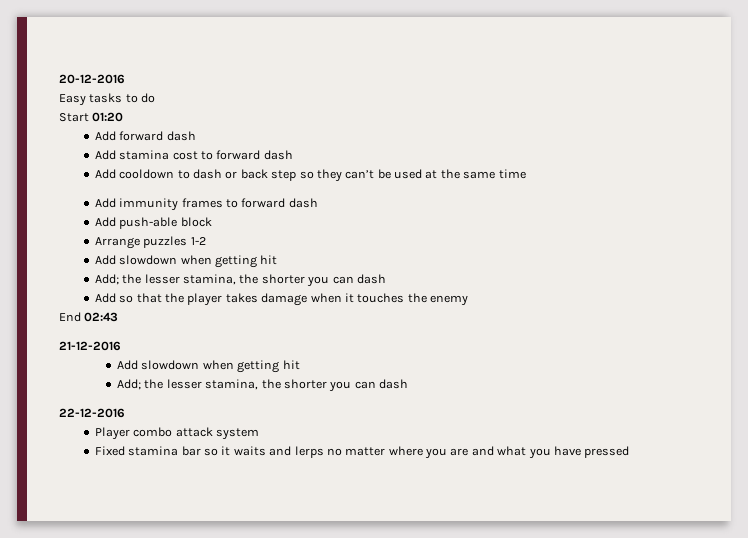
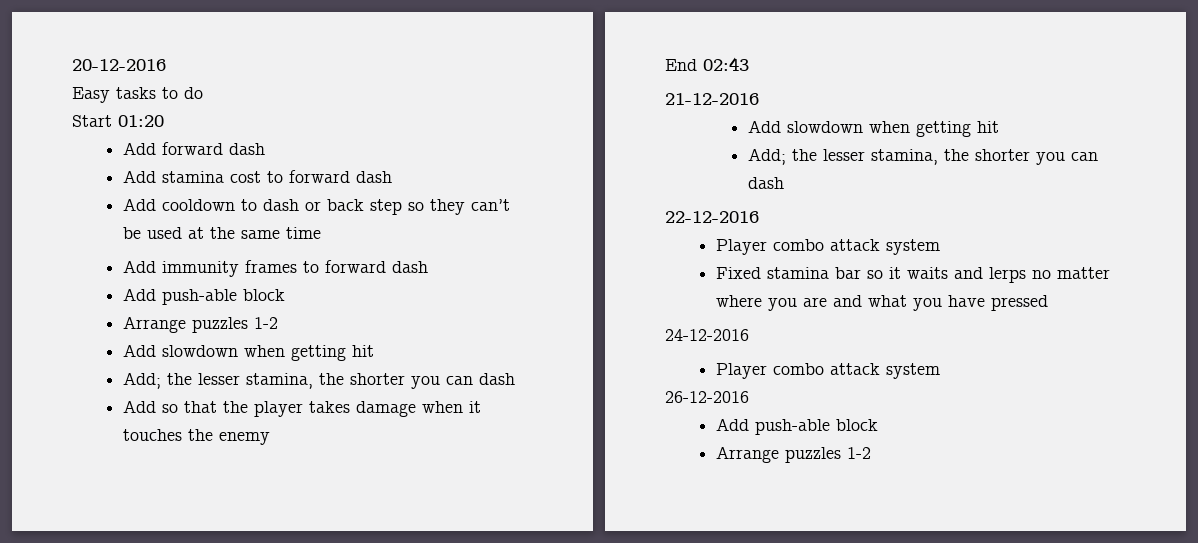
+ 24-12-2016
+ Player combo attack system
+ 26-12-2016
+ Add push-able block
+ Arrange puzzles 1-2

